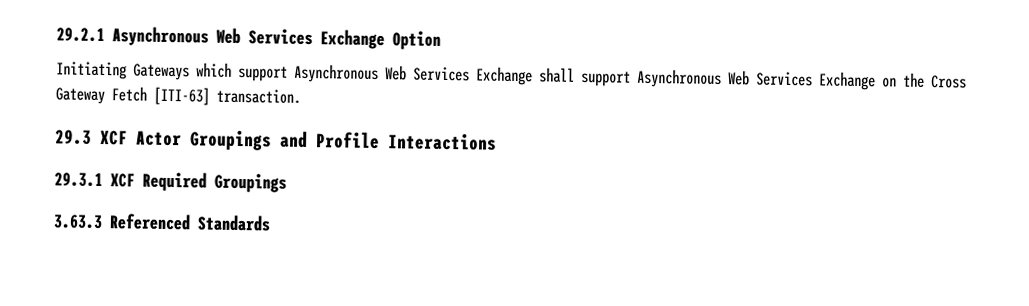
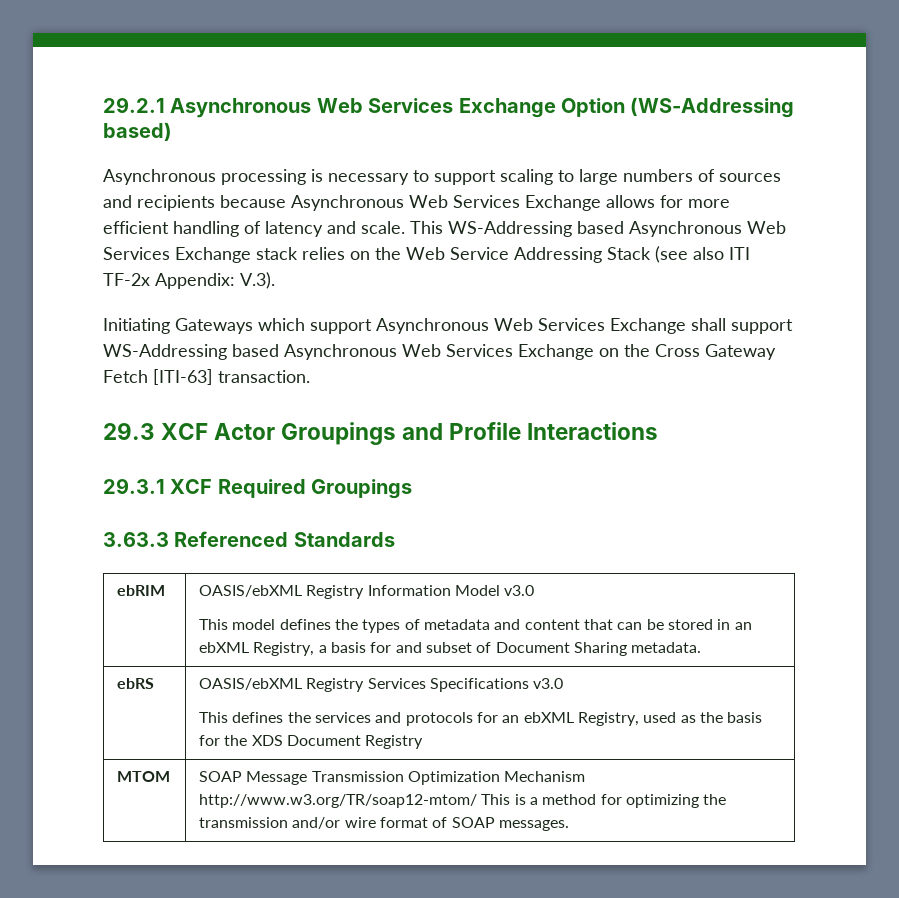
- 29.2.1 Asynchronous Web Services Exchange Option
+ 29.2.1 Asynchronous Web Services Exchange Option (WS-Addressing based)
+ Asynchronous processing is necessary to support scaling to large numbers of sources and recipients because Asynchronous Web Services Exchange allows for more efficient handling of latency and scale. This WS-Addressing based Asynchronous Web Services Exchange stack relies on the Web Service Addressing Stack (see also ITI TF-2x Appendix: V.3).
- Initiating Gateways which support Asynchronous Web Services Exchange shall support Asynchronous Web Services Exchange on the Cross Gateway Fetch [ITI-63] transaction.
+ Initiating Gateways which support Asynchronous Web Services Exchange shall support WS-Addressing based Asynchronous Web Services Exchange on the Cross Gateway Fetch [ITI-63] transaction.
+ ebRIM | OASIS/ebXML Registry Information Model v3.0
+ This model defines the types of metadata and content that can be stored in an ebXML Registry, a basis for and subset of Document Sharing metadata.
+ ebRS | OASIS/ebXML Registry Services Specifications v3.0
+ This defines the services and protocols for an ebXML Registry, used as the basis for the XDS Document Registry
+ MTOM | SOAP Message Transmission Optimization Mechanism http://www.w3.org/TR/soap12-mtom/ This is a method for optimizing the transmission and/or wire format of SOAP messages.

